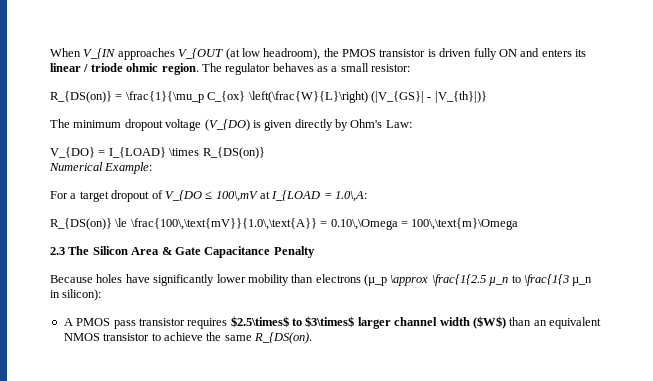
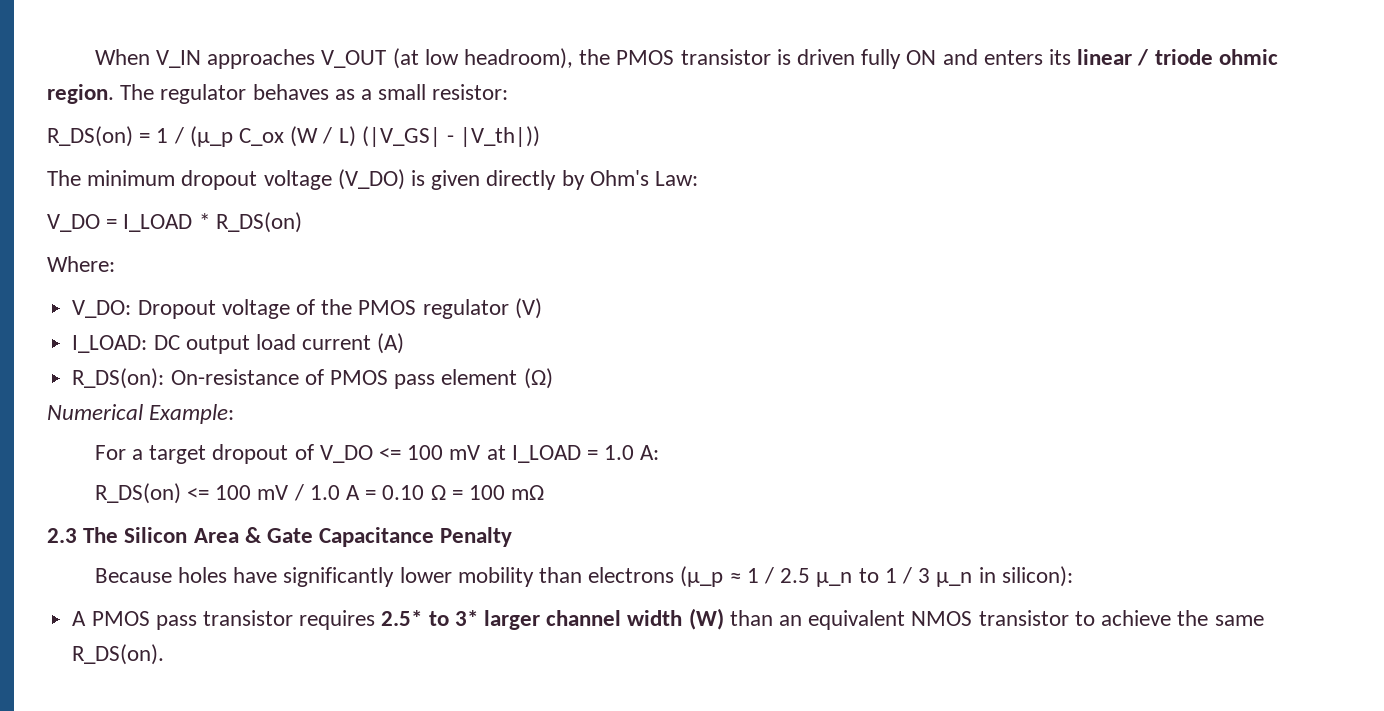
- When V_{IN approaches V_{OUT (at low headroom), the PMOS transistor is driven fully ON and enters its linear / triode ohmic region.
+ When V_IN approaches V_OUT (at low headroom), the PMOS transistor is driven fully ON and enters its linear / triode ohmic region.
- R_{DS(on)} = \frac{1}{\mu_p C_{ox} \left(\frac{W}{L}\right) (|V_{GS}| - |V_{th}|)}
+ R_DS(on) = 1 / (µ_p C_ox (W / L) (|V_GS| - |V_th|))
- The minimum dropout voltage (V_{DO) is given directly by Ohm's Law:
+ The minimum dropout voltage (V_DO) is given directly by Ohm's Law:
- V_{DO} = I_{LOAD} \times R_{DS(on)}
+ V_DO = I_LOAD * R_DS(on)
+ Where:
+ V_DO: Dropout voltage of the PMOS regulator (V)
+ I_LOAD: DC output load current (A)
+ R_DS(on): On-resistance of PMOS pass element (Ω)
- For a target dropout of V_{DO ≤ 100\,mV at I_{LOAD = 1.0\,A:
- R_{DS(on)} \le \frac{100\,\text{mV}}{1.0\,\text{A}} = 0.10\,\Omega = 100\,\text{m}\Omega
+ For a target dropout of V_DO <= 100 mV at I_LOAD = 1.0 A:
+ R_DS(on) <= 100 mV / 1.0 A = 0.10 Ω = 100 mΩ
- Because holes have significantly lower mobility than electrons (µ_p \approx \frac{1{2.5 µ_n to \frac{1{3 µ_n in silicon):
+ Because holes have significantly lower mobility than electrons (µ_p ≈ 1 / 2.5 µ_n to 1 / 3 µ_n in silicon):
- A PMOS pass transistor requires $2.5\times$ to $3\times$ larger channel width ($W$) than an equivalent NMOS transistor to achieve the same R_{DS(on).
+ A PMOS pass transistor requires 2.5* to 3* larger channel width (W) than an equivalent NMOS transistor to achieve the same R_DS(on).

